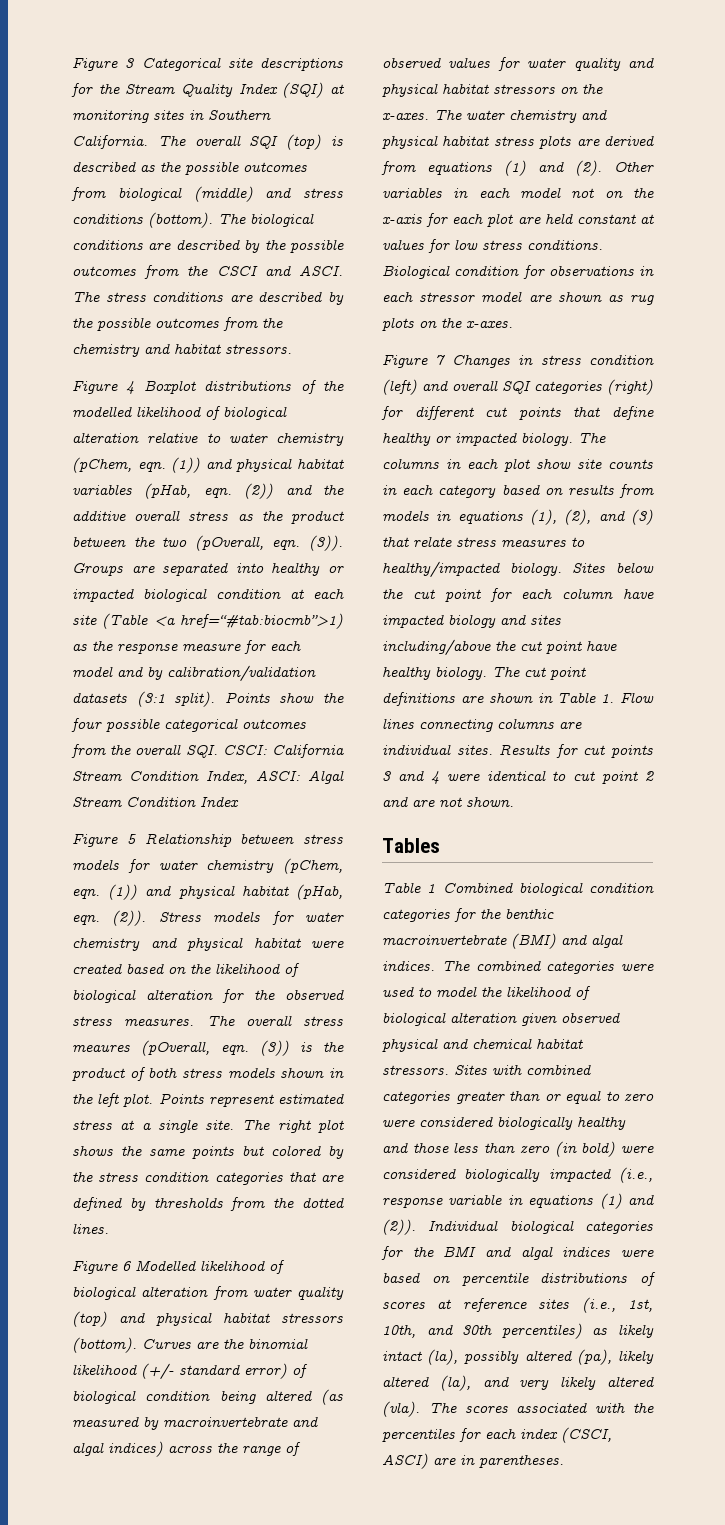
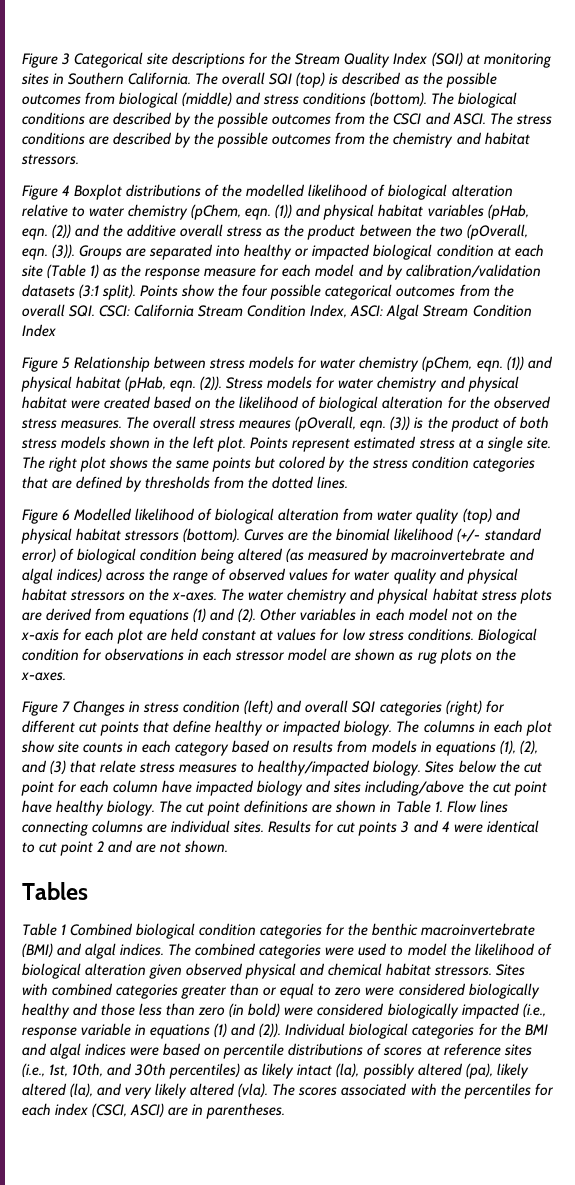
- Groups are separated into healthy or impacted biological condition at each site (Table <a href=“#tab:biocmb”>1) as the response measure for each model and by calibration/validation datasets (3:1 split).
+ Groups are separated into healthy or impacted biological condition at each site (Table 1) as the response measure for each model and by calibration/validation datasets (3:1 split).

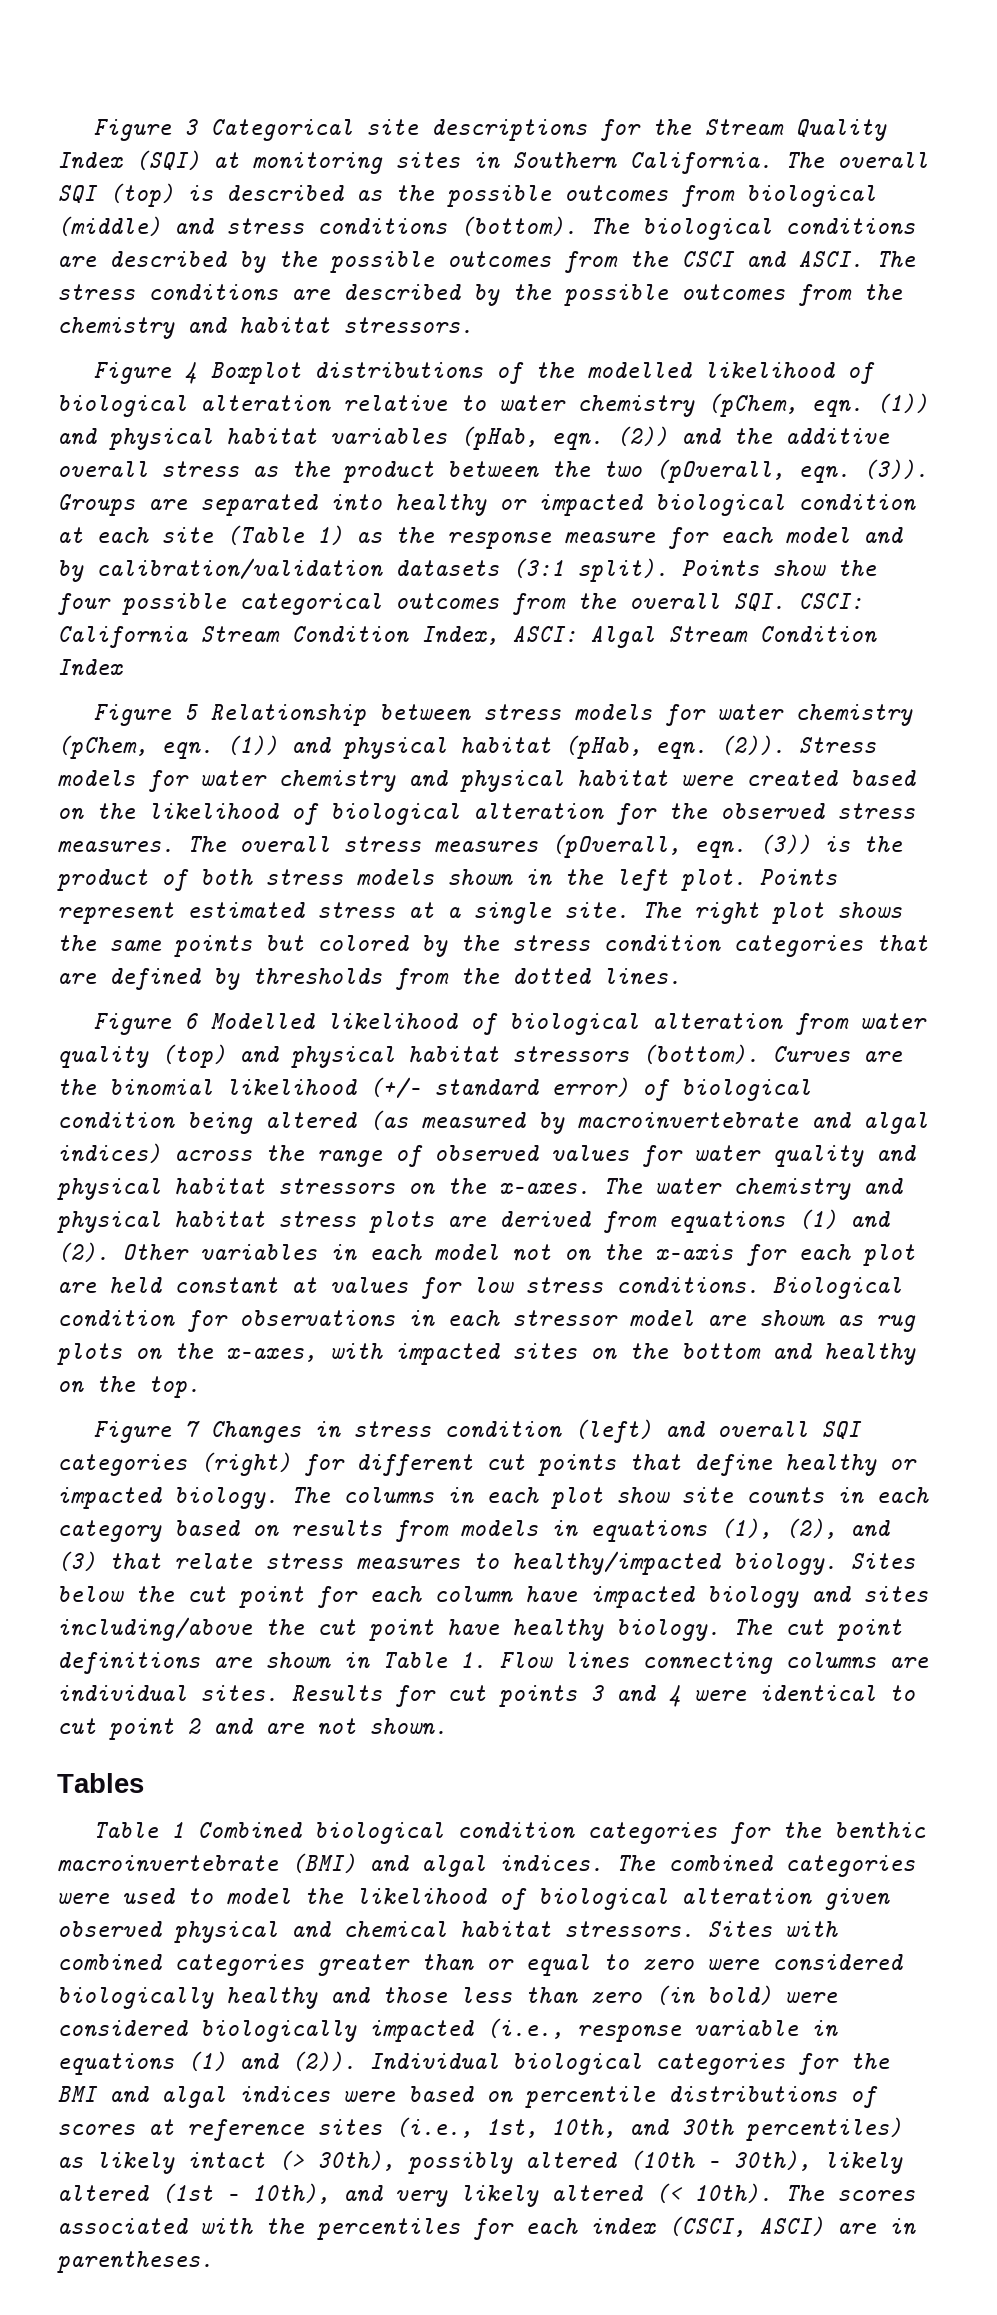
- The overall stress meaures (pOverall, eqn.
+ The overall stress measures (pOverall, eqn.
- Biological condition for observations in each stressor model are shown as rug plots on the x-axes.
+ Biological condition for observations in each stressor model are shown as rug plots on the x-axes, with impacted sites on the bottom and healthy on the top.
- Individual biological categories for the BMI and algal indices were based on percentile distributions of scores at reference sites (i.e., 1st, 10th, and 30th percentiles) as likely intact (la), possibly altered (pa), likely altered (la), and very likely altered (vla).
+ Individual biological categories for the BMI and algal indices were based on percentile distributions of scores at reference sites (i.e., 1st, 10th, and 30th percentiles) as likely intact (> 30th), possibly altered (10th - 30th), likely altered (1st - 10th), and very likely altered (< 10th).

